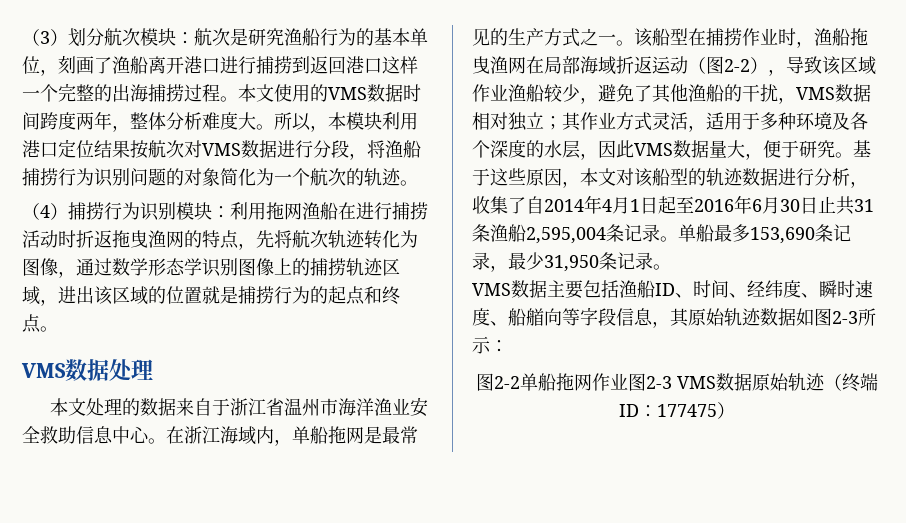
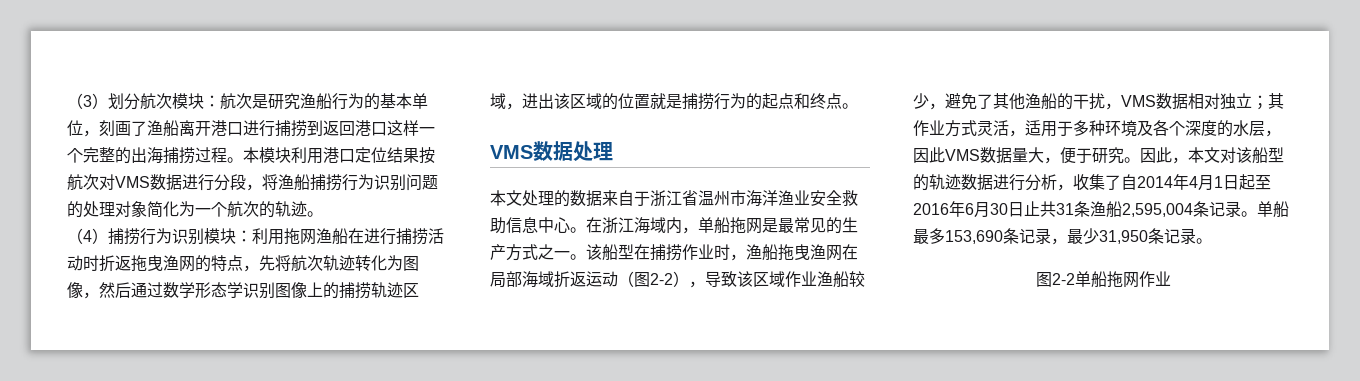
- 本文使用的VMS数据时间跨度两年，整体分析难度大。所以，本模块利用港口定位结果按航次对VMS数据进行分段，将渔船捕捞行为识别问题的对象简化为一个航次的轨迹。
+ 本模块利用港口定位结果按航次对VMS数据进行分段，将渔船捕捞行为识别问题的处理对象简化为一个航次的轨迹。
- （4）捕捞行为识别模块：利用拖网渔船在进行捕捞活动时折返拖曳渔网的特点，先将航次轨迹转化为图像，通过数学形态学识别图像上的捕捞轨迹区域，进出该区域的位置就是捕捞行为的起点和终点。
+ （4）捕捞行为识别模块：利用拖网渔船在进行捕捞活动时折返拖曳渔网的特点，先将航次轨迹转化为图像，然后通过数学形态学识别图像上的捕捞轨迹区域，进出该区域的位置就是捕捞行为的起点和终点。
- 基于这些原因，本文对该船型的轨迹数据进行分析，收集了自2014年4月1日起至2016年6月30日止共31条渔船2,595,004条记录。
+ 因此，本文对该船型的轨迹数据进行分析，收集了自2014年4月1日起至2016年6月30日止共31条渔船2,595,004条记录。
- VMS数据主要包括渔船ID、时间、经纬度、瞬时速度、船艏向等字段信息，其原始轨迹数据如图2-3所示：
- 图2-2单船拖网作业图2-3 VMS数据原始轨迹（终端ID：177475）
+ 图2-2单船拖网作业

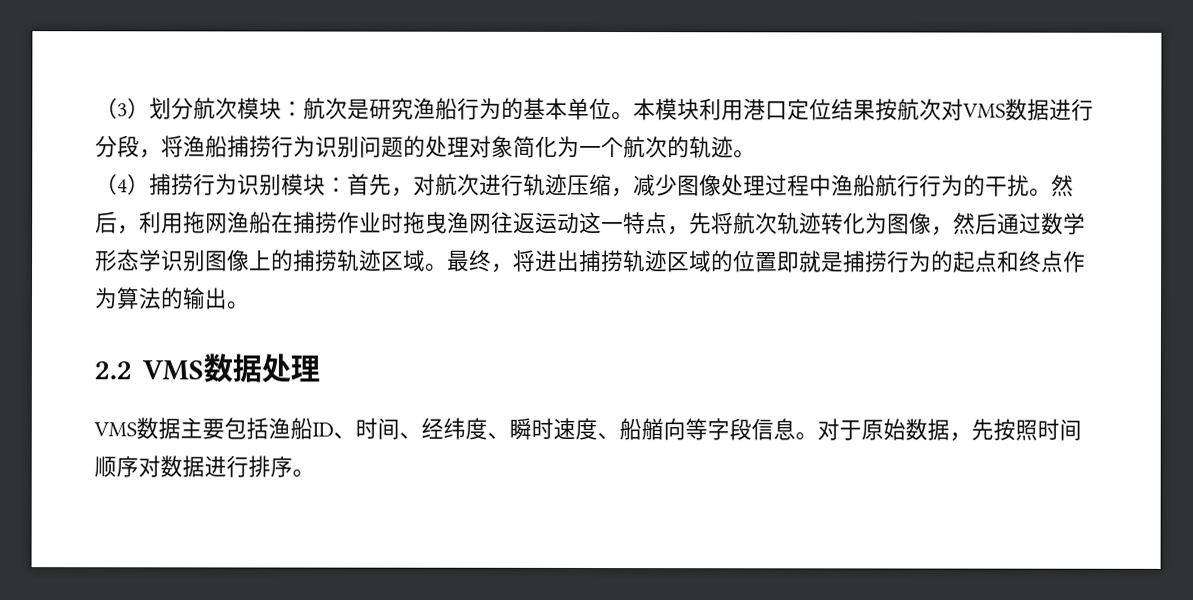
- （3）划分航次模块：航次是研究渔船行为的基本单位，刻画了渔船离开港口进行捕捞到返回港口这样一个完整的出海捕捞过程。
+ （3）划分航次模块：航次是研究渔船行为的基本单位。
- （4）捕捞行为识别模块：利用拖网渔船在进行捕捞活动时折返拖曳渔网的特点，先将航次轨迹转化为图像，然后通过数学形态学识别图像上的捕捞轨迹区域，进出该区域的位置就是捕捞行为的起点和终点。
- VMS数据处理
+ （4）捕捞行为识别模块：首先，对航次进行轨迹压缩，减少图像处理过程中渔船航行行为的干扰。然后，利用拖网渔船在捕捞作业时拖曳渔网往返运动这一特点，先将航次轨迹转化为图像，然后通过数学形态学识别图像上的捕捞轨迹区域。最终，将进出捕捞轨迹区域的位置即就是捕捞行为的起点和终点作为算法的输出。
+ 2.2 VMS数据处理
- 本文处理的数据来自于浙江省温州市海洋渔业安全救助信息中心。在浙江海域内，单船拖网是最常见的生产方式之一。该船型在捕捞作业时，渔船拖曳渔网在局部海域折返运动（图2-2），导致该区域作业渔船较少，避免了其他渔船的干扰，VMS数据相对独立；其作业方式灵活，适用于多种环境及各个深度的水层，因此VMS数据量大，便于研究。因此，本文对该船型的轨迹数据进行分析，收集了自2014年4月1日起至2016年6月30日止共31条渔船2,595,004条记录。单船最多153,690条记录，最少31,950条记录。
- 图2-2单船拖网作业
+ VMS数据主要包括渔船ID、时间、经纬度、瞬时速度、船艏向等字段信息。对于原始数据，先按照时间顺序对数据进行排序。

